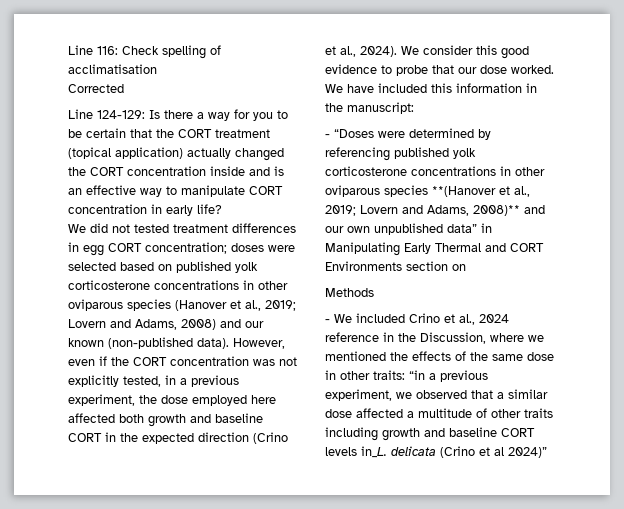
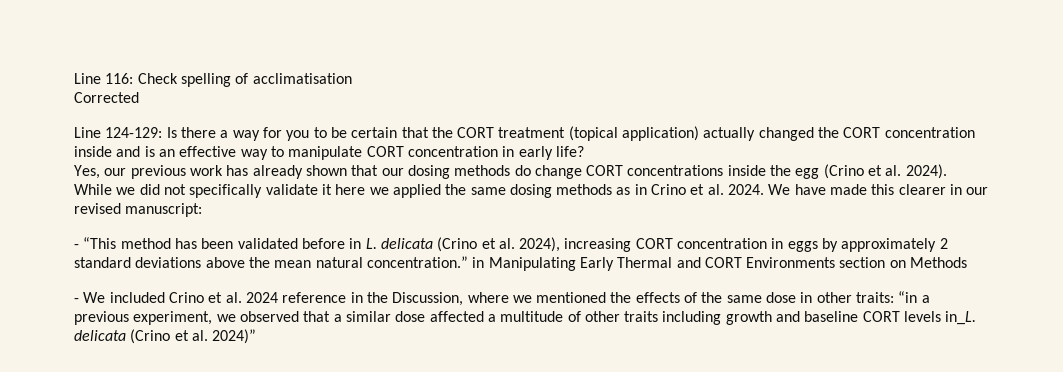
- We did not tested treatment differences in egg CORT concentration; doses were selected based on published yolk corticosterone concentrations in other oviparous species (Hanover et al., 2019; Lovern and Adams, 2008) and our known (non-published data). However, even if the CORT concentration was not explicitly tested, in a previous experiment, the dose employed here affected both growth and baseline CORT in the expected direction (Crino et al., 2024). We consider this good evidence to probe that our dose worked. We have included this information in the manuscript:
- - “Doses were determined by referencing published yolk corticosterone concentrations in other oviparous species **(Hanover et al., 2019; Lovern and Adams, 2008)** and our own unpublished data” in Manipulating Early Thermal and CORT Environments section on
- Methods
+ Yes, our previous work has already shown that our dosing methods do change CORT concentrations inside the egg (Crino et al. 2024). While we did not specifically validate it here we applied the same dosing methods as in Crino et al. 2024. We have made this clearer in our revised manuscript:
+ - “This method has been validated before in L. delicata (Crino et al. 2024), increasing CORT concentration in eggs by approximately 2 standard deviations above the mean natural concentration.” in Manipulating Early Thermal and CORT Environments section on Methods
- - We included Crino et al., 2024 reference in the Discussion, where we mentioned the effects of the same dose in other traits: “in a previous experiment, we observed that a similar dose affected a multitude of other traits including growth and baseline CORT levels in_L. delicata (Crino et al 2024)”
+ - We included Crino et al. 2024 reference in the Discussion, where we mentioned the effects of the same dose in other traits: “in a previous experiment, we observed that a similar dose affected a multitude of other traits including growth and baseline CORT levels in_L. delicata (Crino et al. 2024)”

